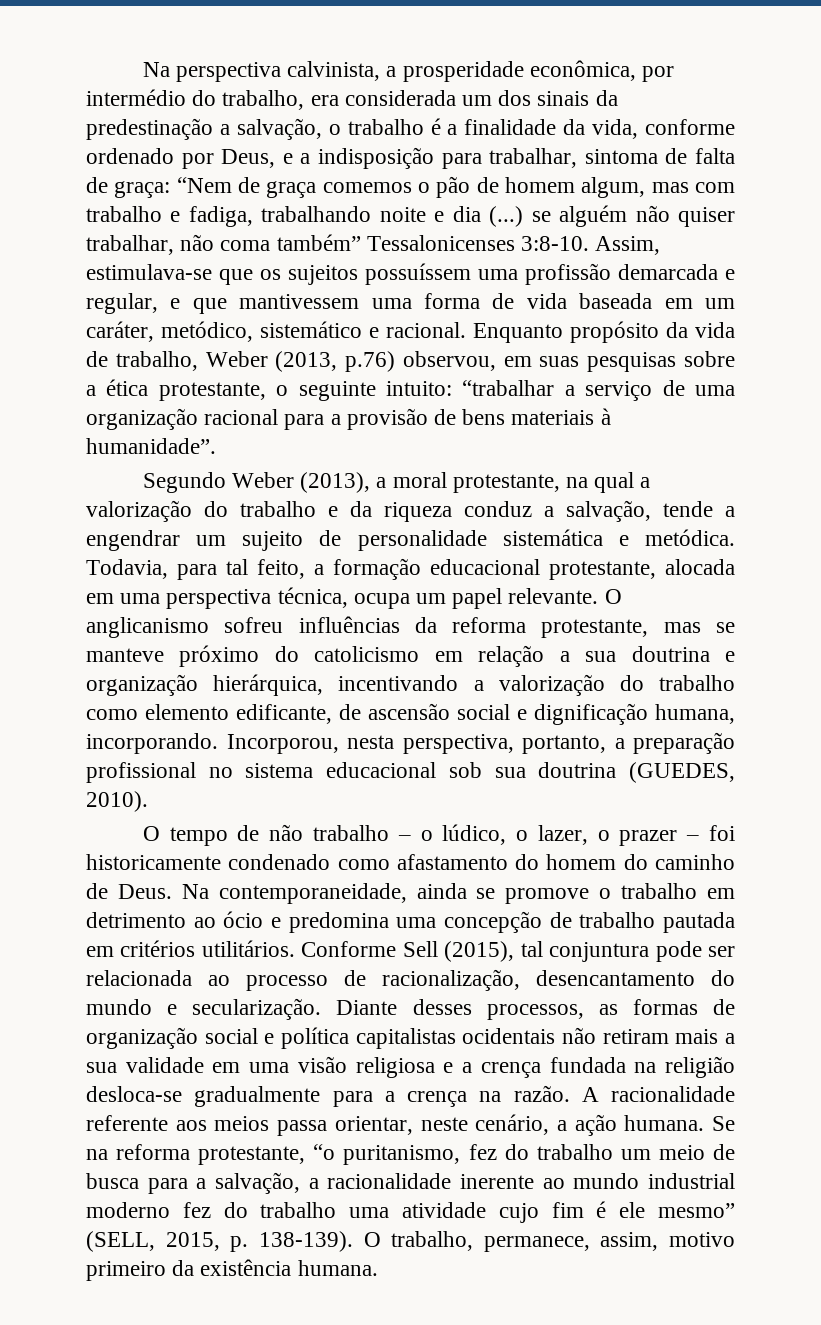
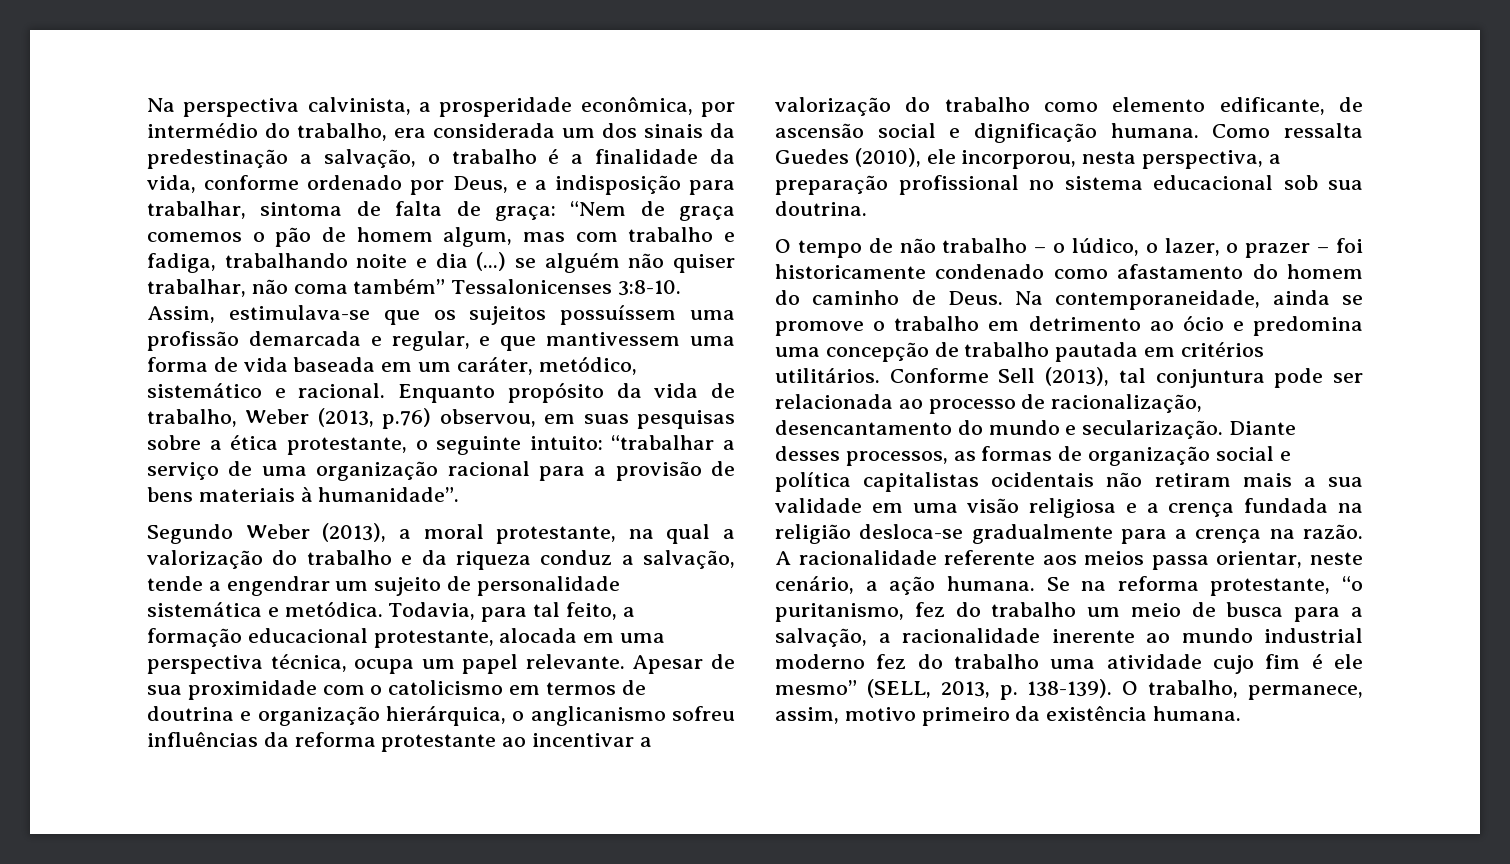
- O anglicanismo sofreu influências da reforma protestante, mas se manteve próximo do catolicismo em relação a sua doutrina e organização hierárquica, incentivando a valorização do trabalho como elemento edificante, de ascensão social e dignificação humana, incorporando. Incorporou, nesta perspectiva, portanto, a preparação profissional no sistema educacional sob sua doutrina (GUEDES, 2010).
+ Apesar de sua proximidade com o catolicismo em termos de doutrina e organização hierárquica, o anglicanismo sofreu influências da reforma protestante ao incentivar a valorização do trabalho como elemento edificante, de ascensão social e dignificação humana. Como ressalta Guedes (2010), ele incorporou, nesta perspectiva, a preparação profissional no sistema educacional sob sua doutrina.
- Conforme Sell (2015), tal conjuntura pode ser relacionada ao processo de racionalização, desencantamento do mundo e secularização.
+ Conforme Sell (2013), tal conjuntura pode ser relacionada ao processo de racionalização, desencantamento do mundo e secularização.
- Se na reforma protestante, “o puritanismo, fez do trabalho um meio de busca para a salvação, a racionalidade inerente ao mundo industrial moderno fez do trabalho uma atividade cujo fim é ele mesmo” (SELL, 2015, p. 138-139).
+ Se na reforma protestante, “o puritanismo, fez do trabalho um meio de busca para a salvação, a racionalidade inerente ao mundo industrial moderno fez do trabalho uma atividade cujo fim é ele mesmo” (SELL, 2013, p. 138-139).

